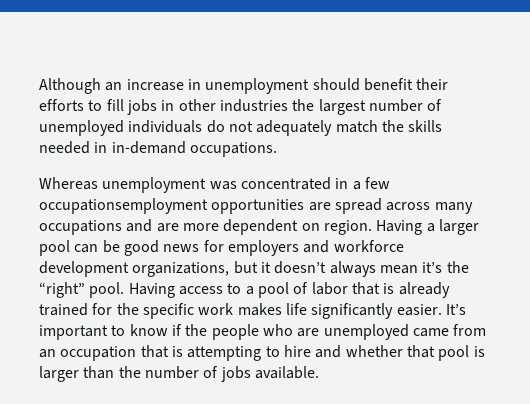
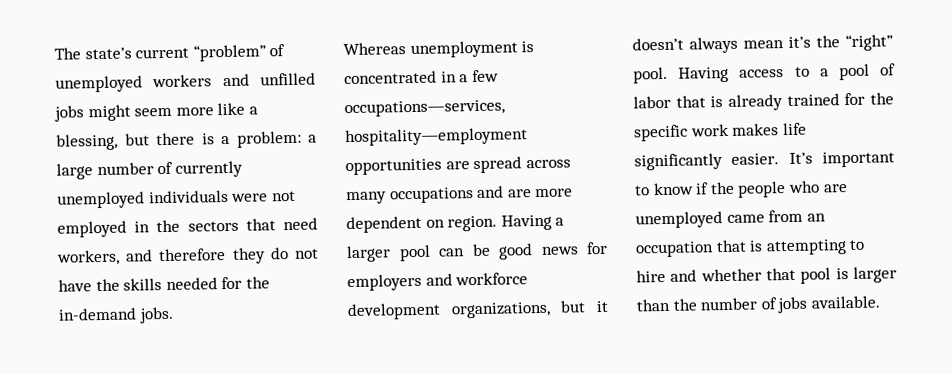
- Although an increase in unemployment should benefit their efforts to fill jobs in other industries the largest number of unemployed individuals do not adequately match the skills needed in in-demand occupations.
+ The state’s current “problem” of unemployed workers and unfilled jobs might seem more like a blessing, but there is a problem: a large number of currently unemployed individuals were not employed in the sectors that need workers, and therefore they do not have the skills needed for the in-demand jobs.
- Whereas unemployment was concentrated in a few occupationsemployment opportunities are spread across many occupations and are more dependent on region.
+ Whereas unemployment is concentrated in a few occupations—services, hospitality—employment opportunities are spread across many occupations and are more dependent on region.

